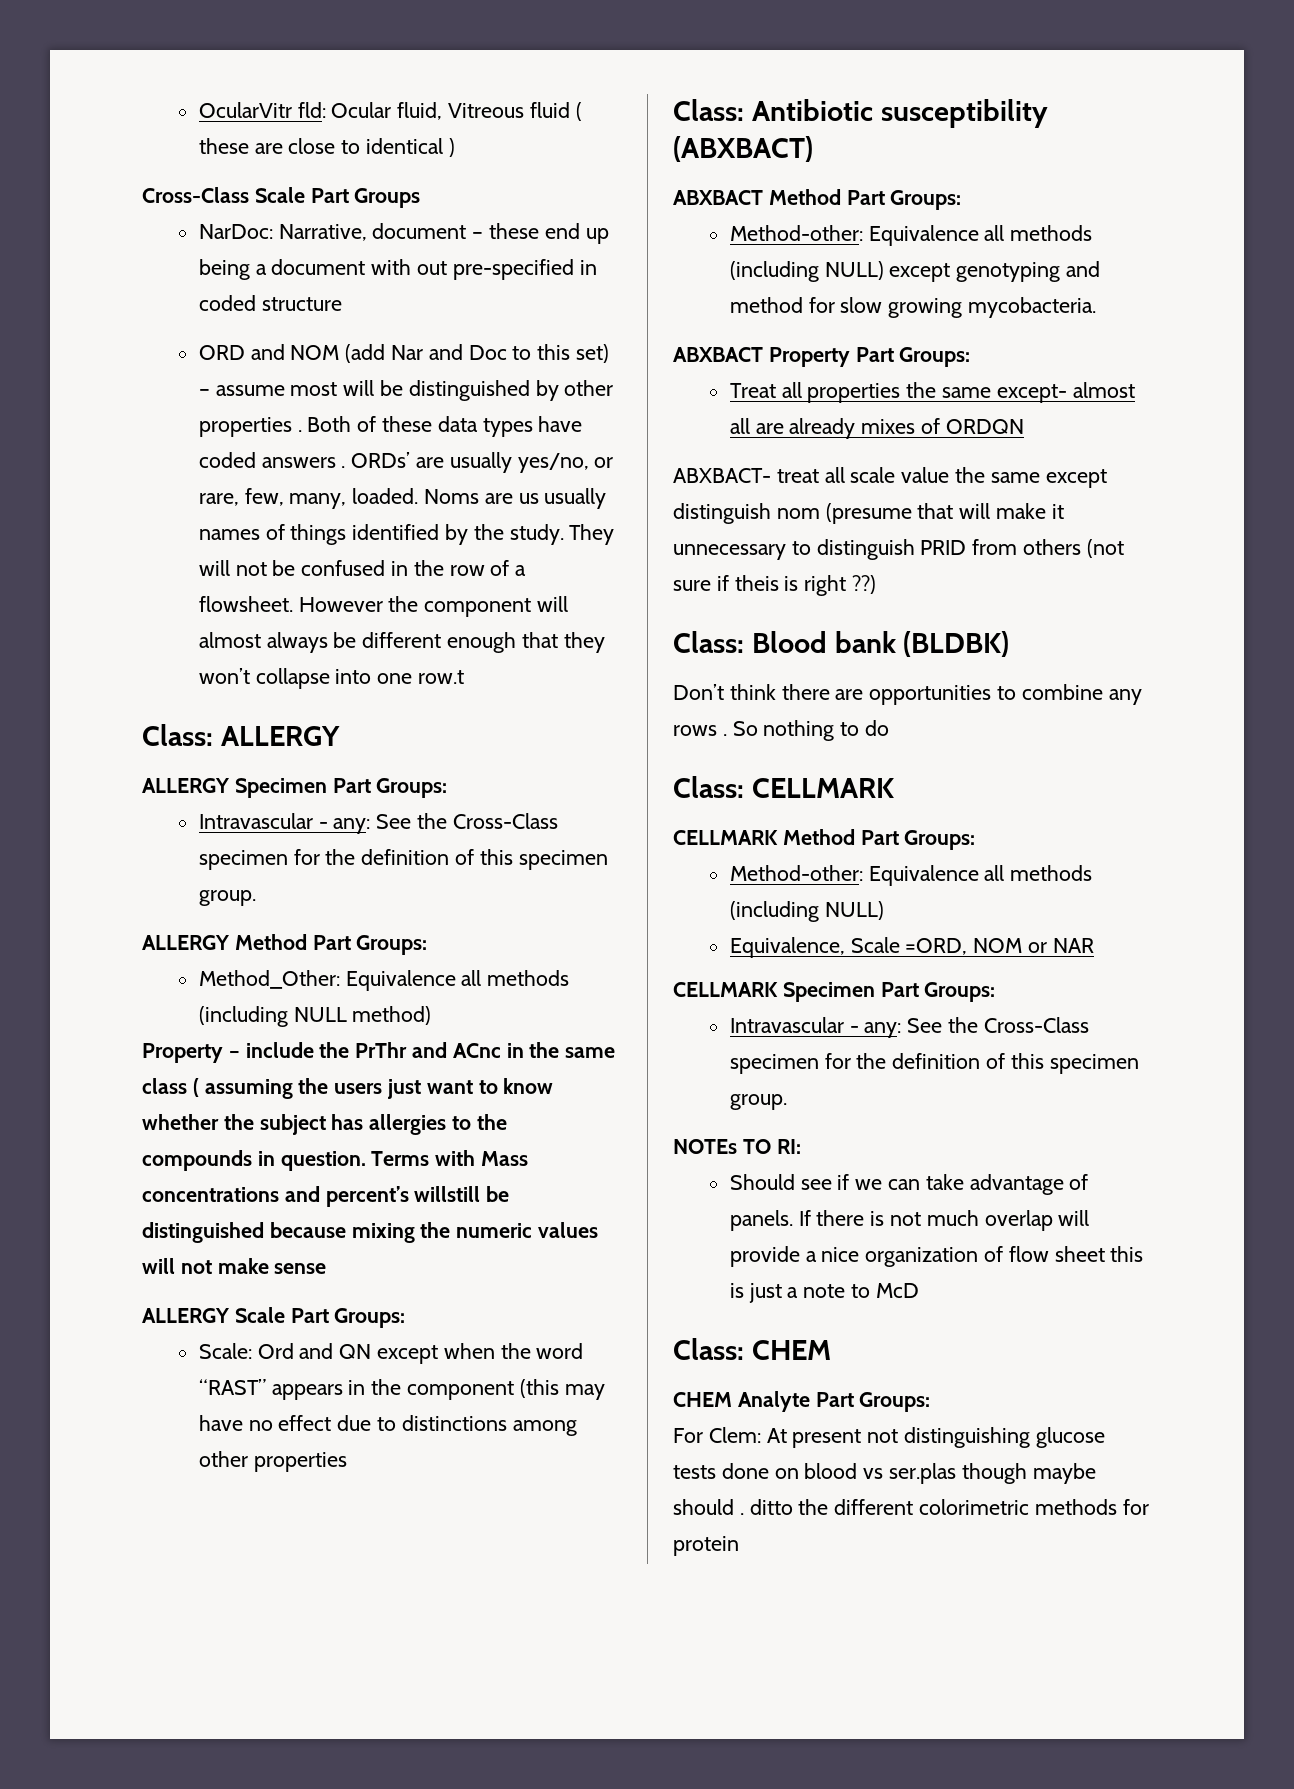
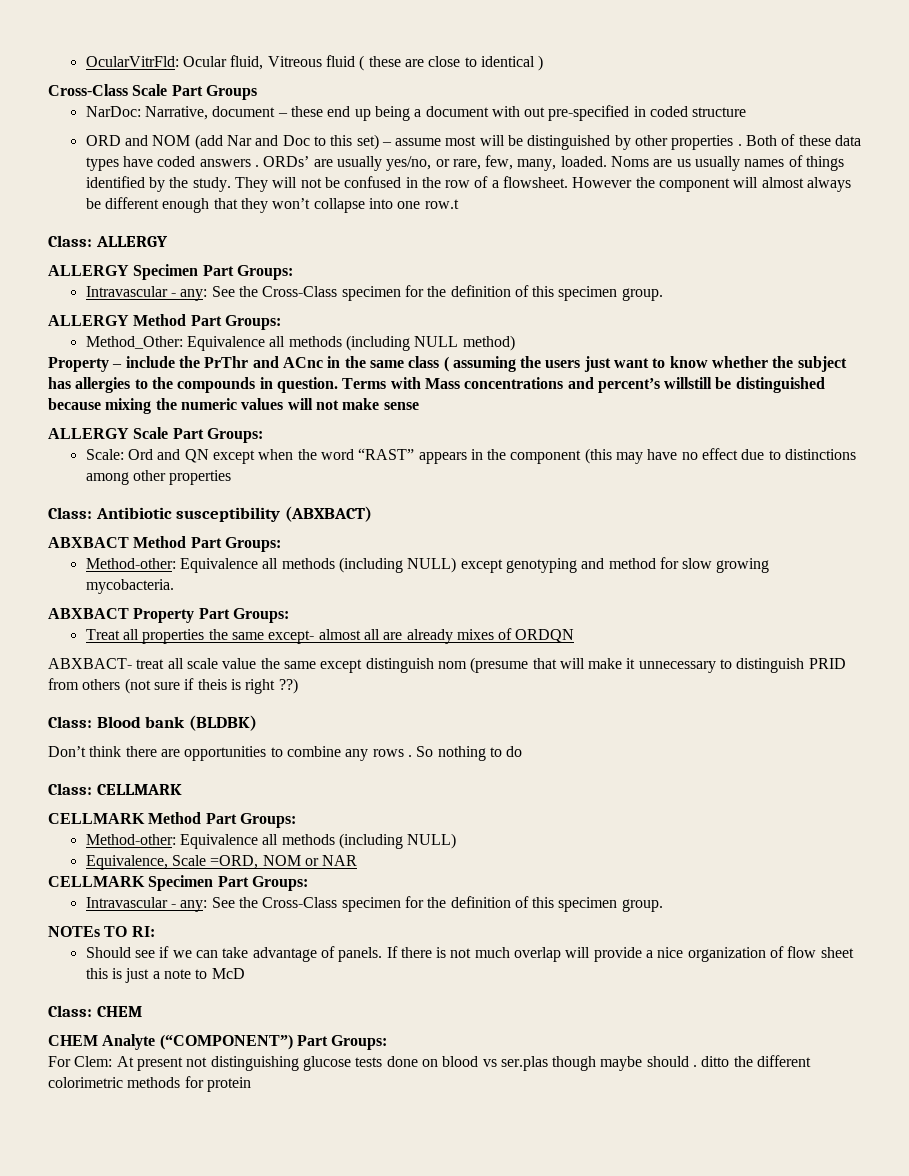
- OcularVitr fld: Ocular fluid, Vitreous fluid ( these are close to identical )
+ OcularVitrFld: Ocular fluid, Vitreous fluid ( these are close to identical )
- CHEM Analyte Part Groups:
+ CHEM Analyte (“COMPONENT”) Part Groups:

